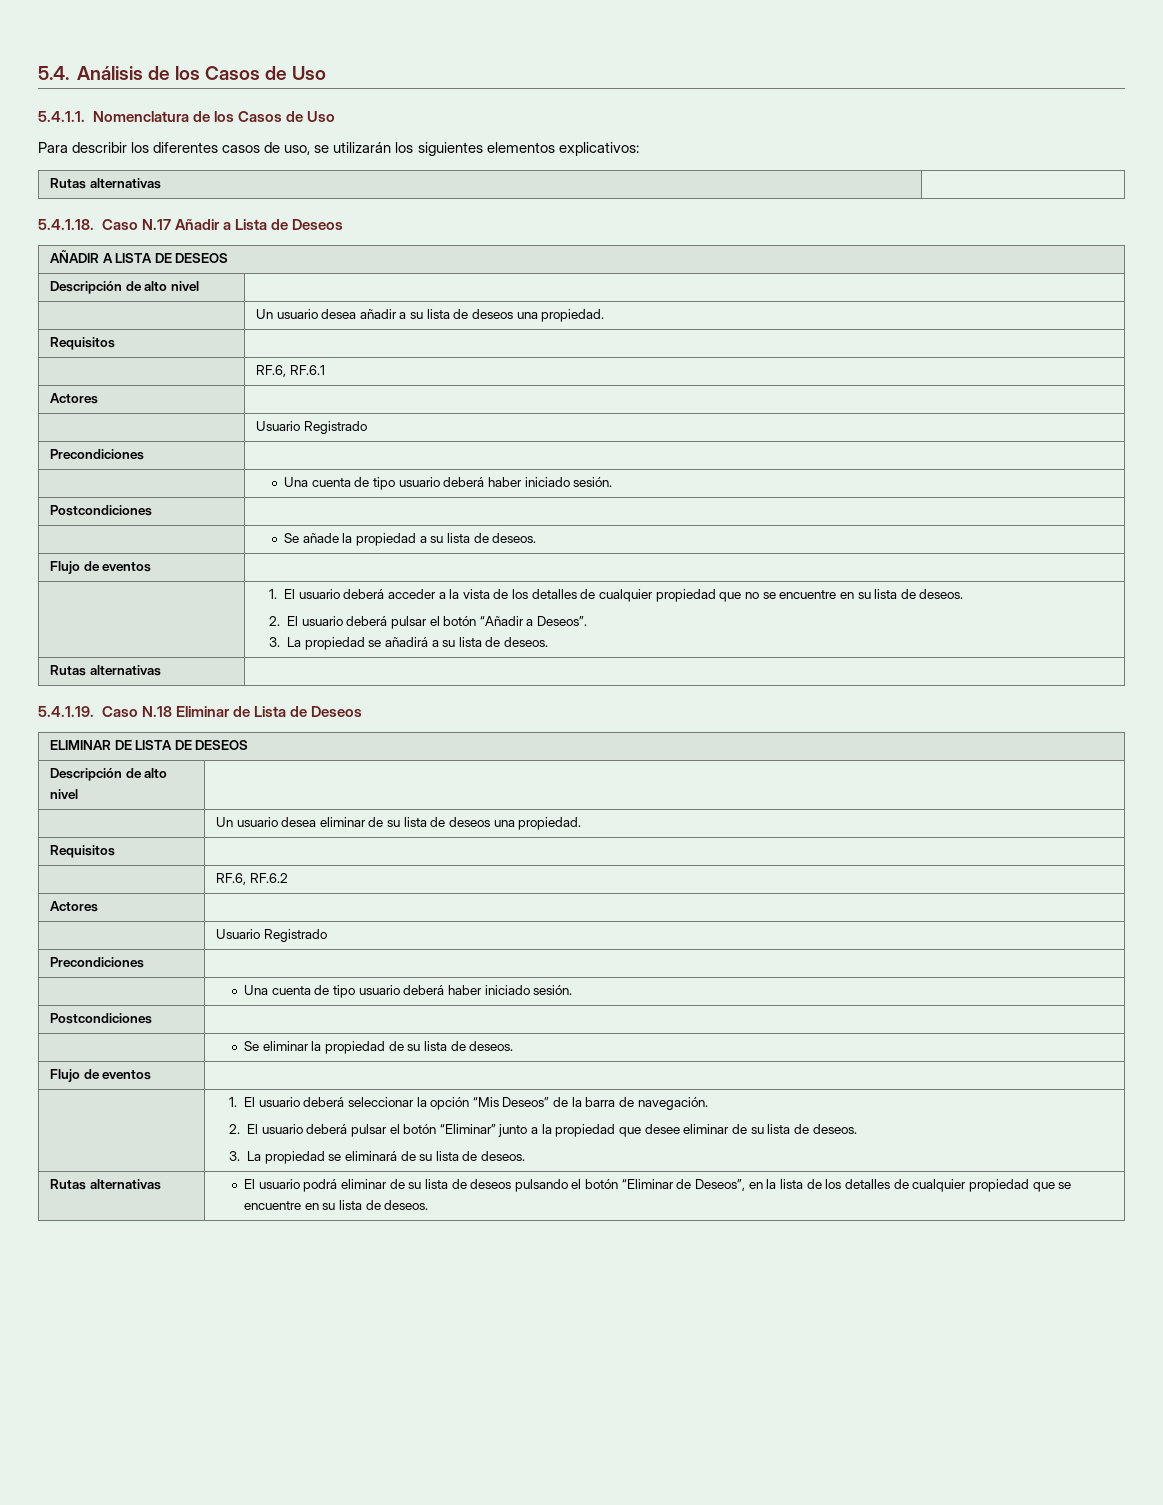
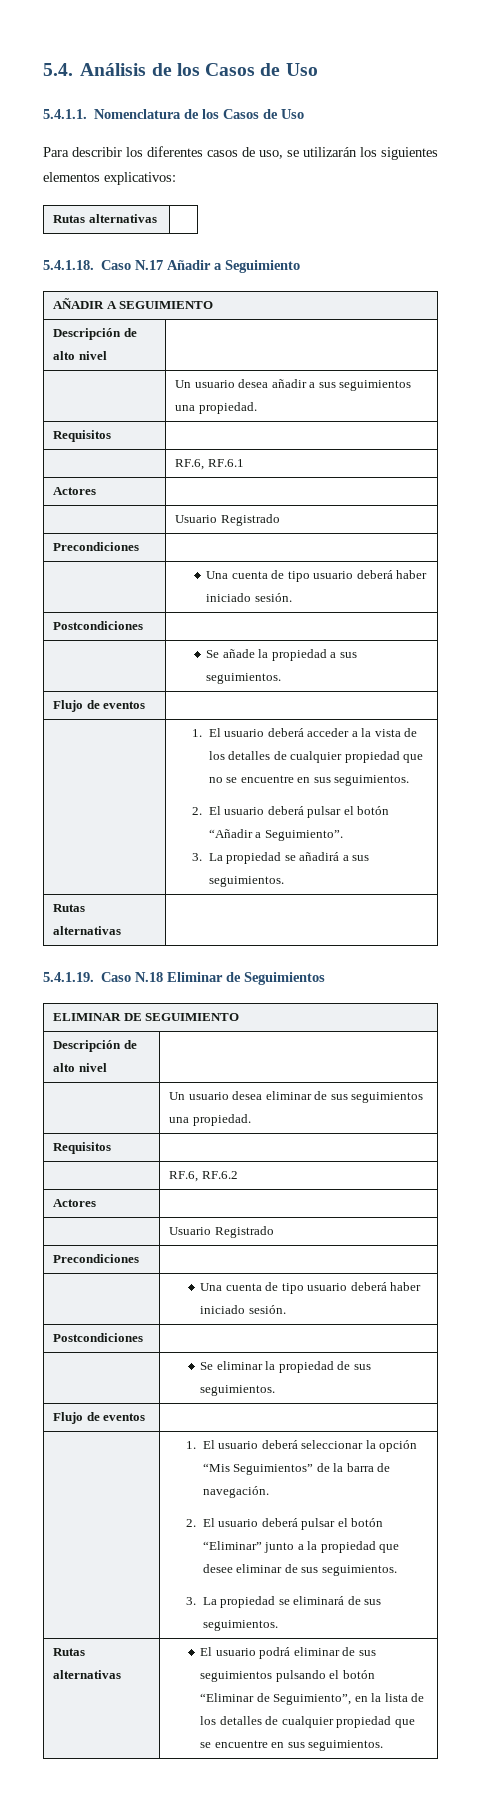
- 5.4.1.18. Caso N.17 Añadir a Lista de Deseos
+ 5.4.1.18. Caso N.17 Añadir a Seguimiento
- AÑADIR A LISTA DE DESEOS
+ AÑADIR A SEGUIMIENTO
- | Un usuario desea añadir a su lista de deseos una propiedad.
+ | Un usuario desea añadir a sus seguimientos una propiedad.
- | Se añade la propiedad a su lista de deseos.
+ | Se añade la propiedad a sus seguimientos.
- 1. El usuario deberá acceder a la vista de los detalles de cualquier propiedad que no se encuentre en su lista de deseos.
+ 1. El usuario deberá acceder a la vista de los detalles de cualquier propiedad que no se encuentre en sus seguimientos.
- 2. El usuario deberá pulsar el botón “Añadir a Deseos”.
+ 2. El usuario deberá pulsar el botón “Añadir a Seguimiento”.
- 3. La propiedad se añadirá a su lista de deseos.
+ 3. La propiedad se añadirá a sus seguimientos.
- 5.4.1.19. Caso N.18 Eliminar de Lista de Deseos
+ 5.4.1.19. Caso N.18 Eliminar de Seguimientos
- ELIMINAR DE LISTA DE DESEOS
+ ELIMINAR DE SEGUIMIENTO
- | Un usuario desea eliminar de su lista de deseos una propiedad.
+ | Un usuario desea eliminar de sus seguimientos una propiedad.
- | Se eliminar la propiedad de su lista de deseos.
+ | Se eliminar la propiedad de sus seguimientos.
- 1. El usuario deberá seleccionar la opción “Mis Deseos” de la barra de navegación.
+ 1. El usuario deberá seleccionar la opción “Mis Seguimientos” de la barra de navegación.
- 2. El usuario deberá pulsar el botón “Eliminar” junto a la propiedad que desee eliminar de su lista de deseos.
+ 2. El usuario deberá pulsar el botón “Eliminar” junto a la propiedad que desee eliminar de sus seguimientos.
- 3. La propiedad se eliminará de su lista de deseos.
+ 3. La propiedad se eliminará de sus seguimientos.
- Rutas alternativas | El usuario podrá eliminar de su lista de deseos pulsando el botón “Eliminar de Deseos”, en la lista de los detalles de cualquier propiedad que se encuentre en su lista de deseos.
+ Rutas alternativas | El usuario podrá eliminar de sus seguimientos pulsando el botón “Eliminar de Seguimiento”, en la lista de los detalles de cualquier propiedad que se encuentre en sus seguimientos.

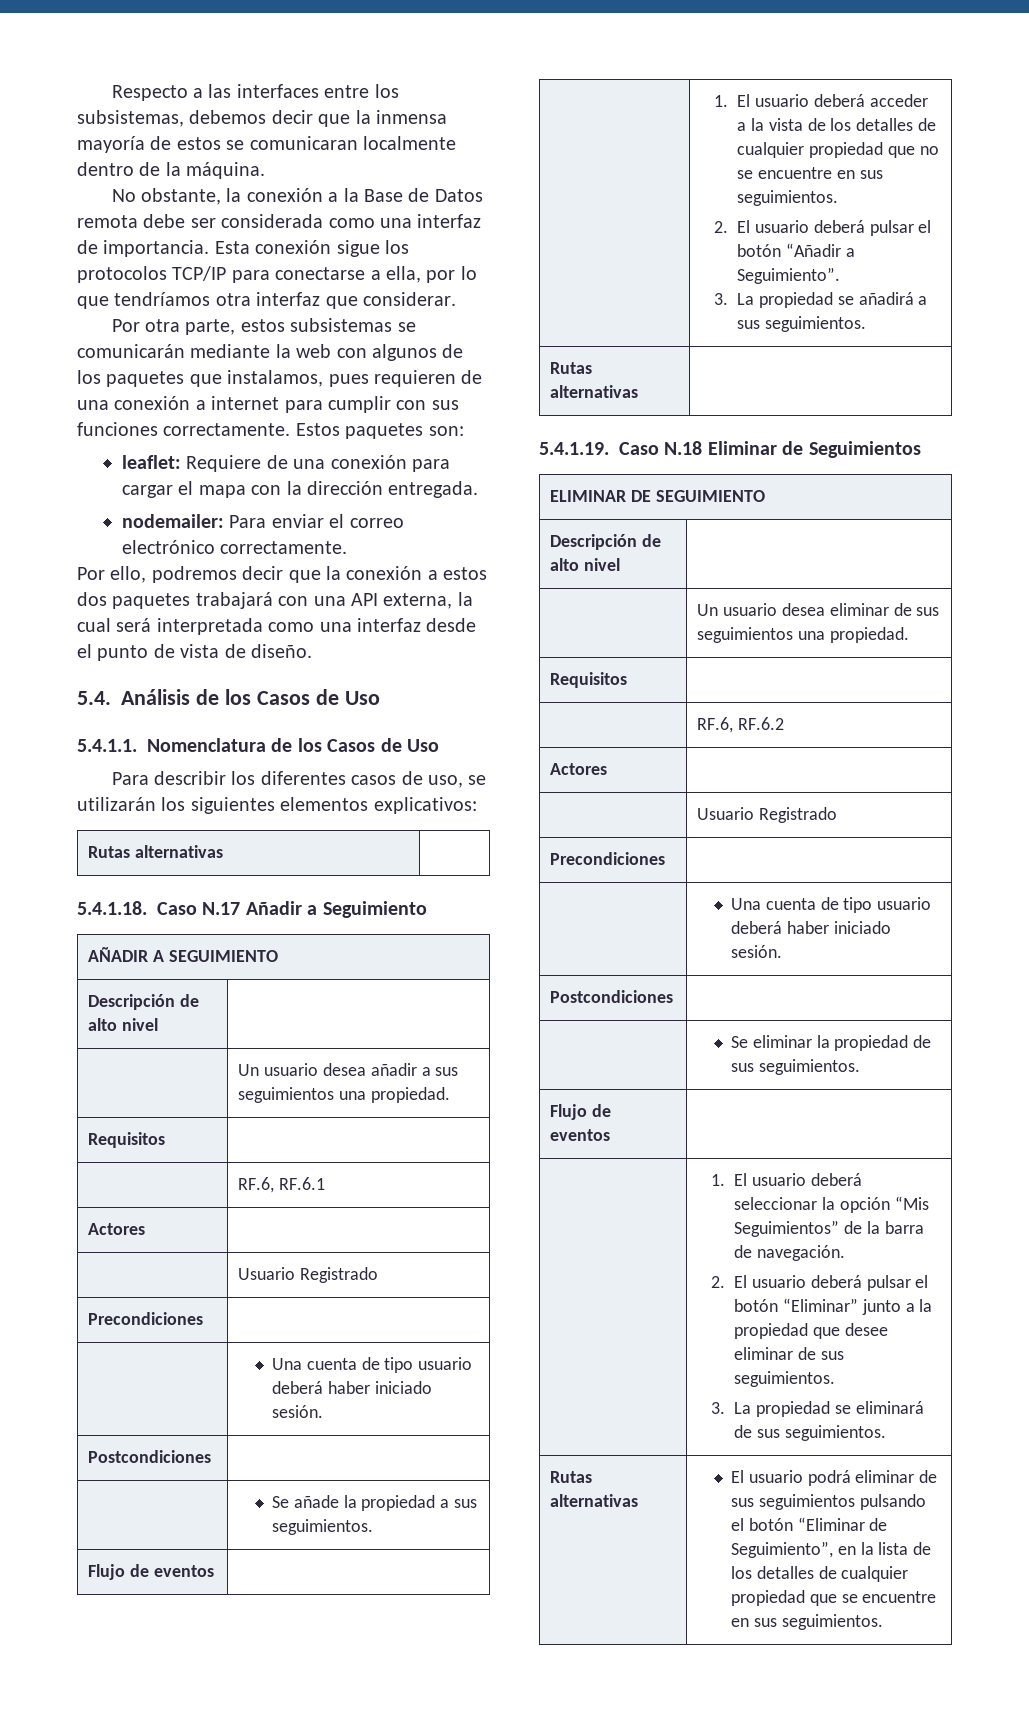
+ Respecto a las interfaces entre los subsistemas, debemos decir que la inmensa mayoría de estos se comunicaran localmente dentro de la máquina.
+ No obstante, la conexión a la Base de Datos remota debe ser considerada como una interfaz de importancia. Esta conexión sigue los protocolos TCP/IP para conectarse a ella, por lo que tendríamos otra interfaz que considerar.
+ Por otra parte, estos subsistemas se comunicarán mediante la web con algunos de los paquetes que instalamos, pues requieren de una conexión a internet para cumplir con sus funciones correctamente. Estos paquetes son:
+ leaflet: Requiere de una conexión para cargar el mapa con la dirección entregada.
+ nodemailer: Para enviar el correo electrónico correctamente.
+ Por ello, podremos decir que la conexión a estos dos paquetes trabajará con una API externa, la cual será interpretada como una interfaz desde el punto de vista de diseño.

